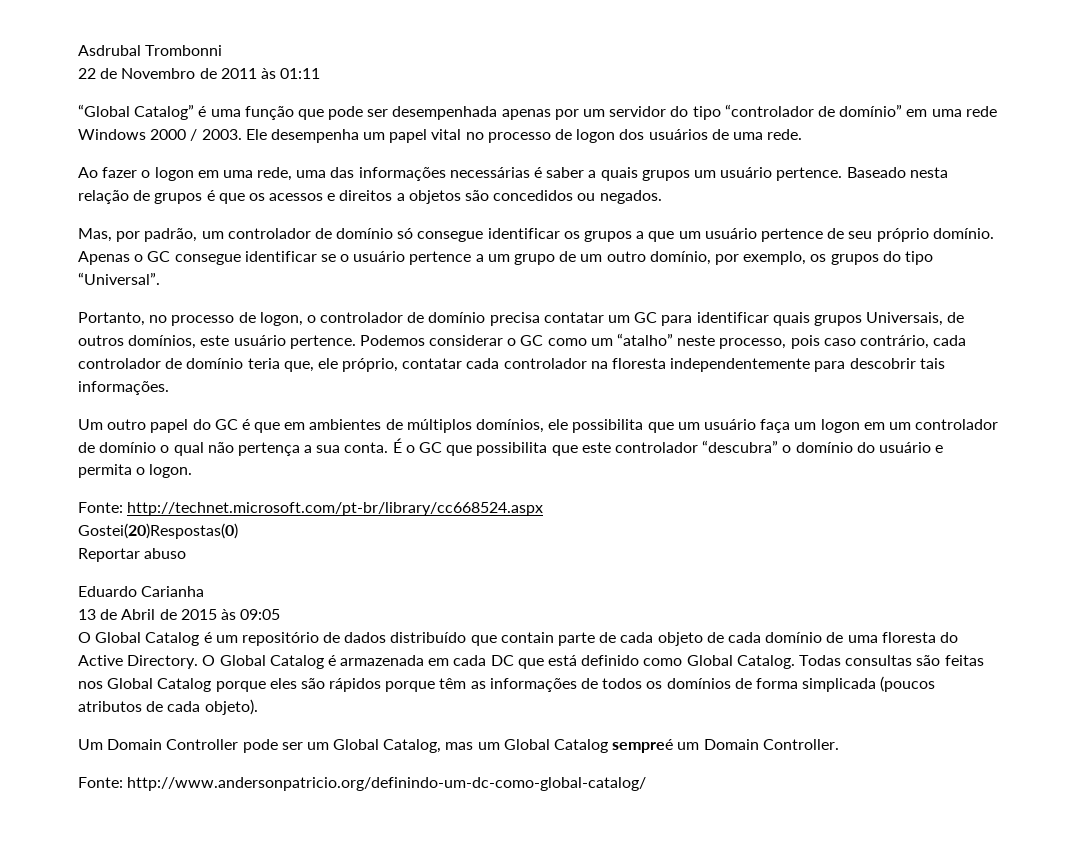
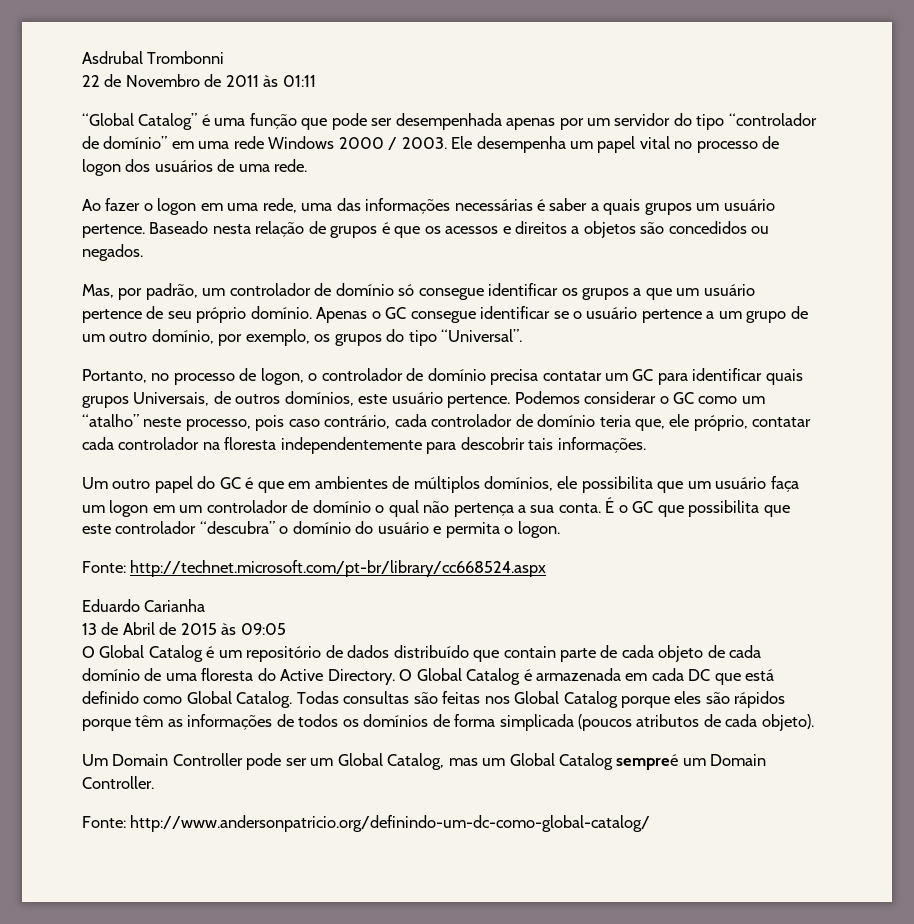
- Gostei(20)Respostas(0)
- Reportar abuso

